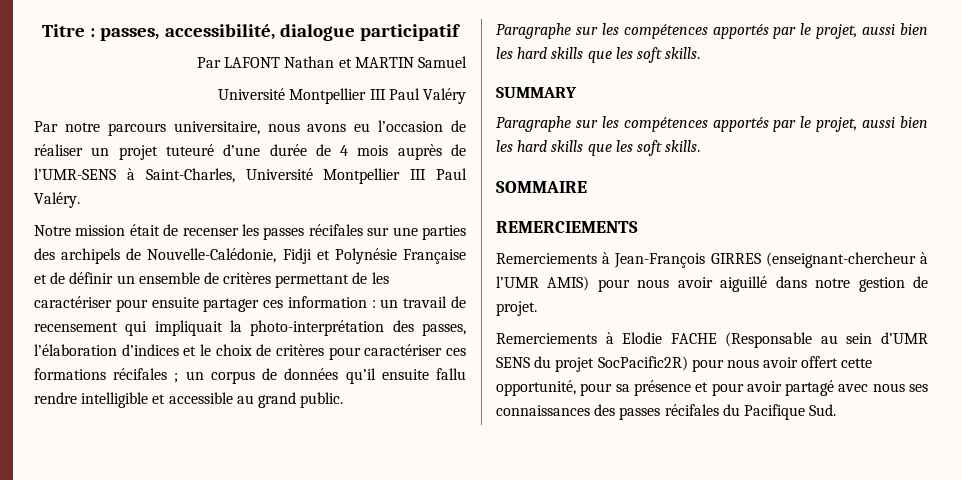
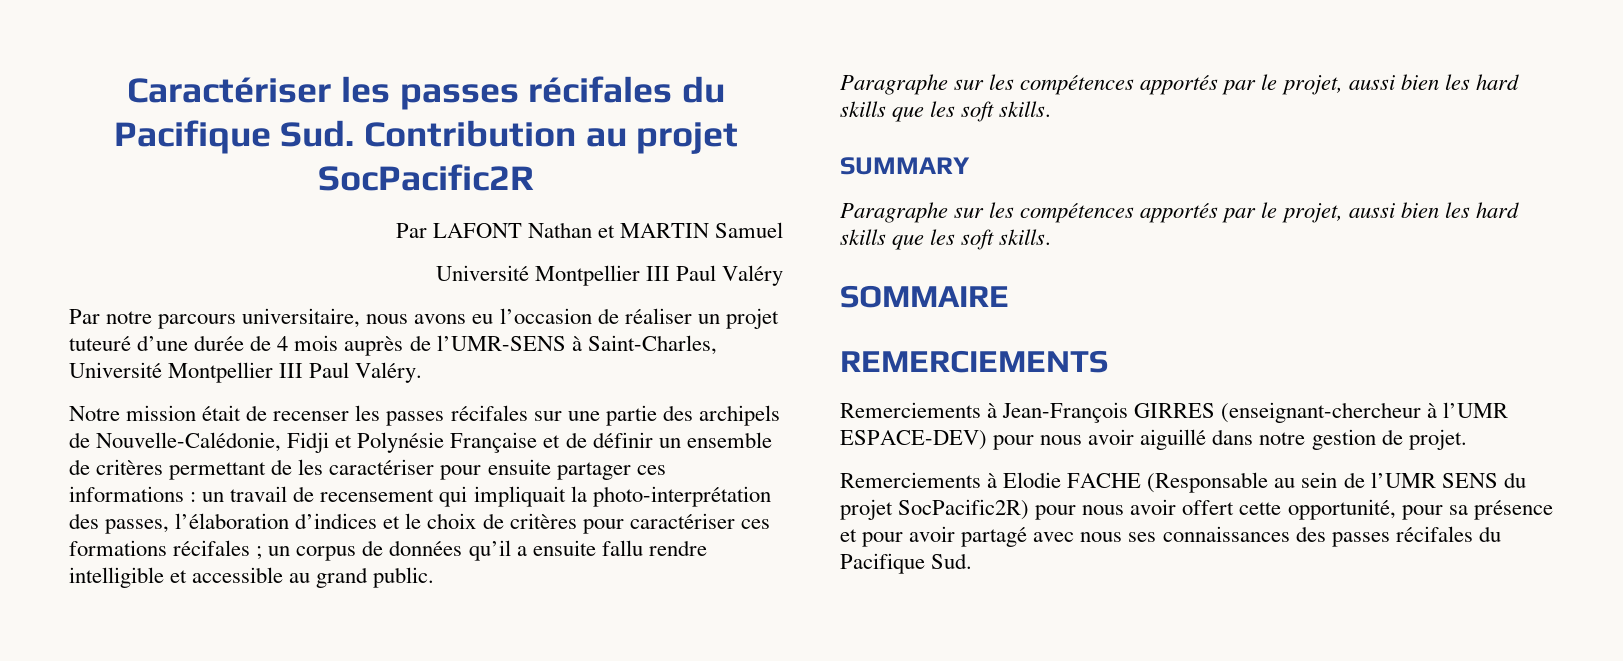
- Titre : passes, accessibilité, dialogue participatif
+ Caractériser les passes récifales du Pacifique Sud. Contribution au projet SocPacific2R
- Notre mission était de recenser les passes récifales sur une parties des archipels de Nouvelle-Calédonie, Fidji et Polynésie Française et de définir un ensemble de critères permettant de les caractériser pour ensuite partager ces information :
+ Notre mission était de recenser les passes récifales sur une partie des archipels de Nouvelle-Calédonie, Fidji et Polynésie Française et de définir un ensemble de critères permettant de les caractériser pour ensuite partager ces informations :
- un corpus de données qu’il ensuite fallu rendre intelligible et accessible au grand public.
+ un corpus de données qu’il a ensuite fallu rendre intelligible et accessible au grand public.
- Remerciements à Jean-François GIRRES (enseignant-chercheur à l’UMR AMIS) pour nous avoir aiguillé dans notre gestion de projet.
+ Remerciements à Jean-François GIRRES (enseignant-chercheur à l’UMR ESPACE-DEV) pour nous avoir aiguillé dans notre gestion de projet.
- Remerciements à Elodie FACHE (Responsable au sein d’UMR SENS du projet SocPacific2R) pour nous avoir offert cette opportunité, pour sa présence et pour avoir partagé avec nous ses connaissances des passes récifales du Pacifique Sud.
+ Remerciements à Elodie FACHE (Responsable au sein de l’UMR SENS du projet SocPacific2R) pour nous avoir offert cette opportunité, pour sa présence et pour avoir partagé avec nous ses connaissances des passes récifales du Pacifique Sud.

